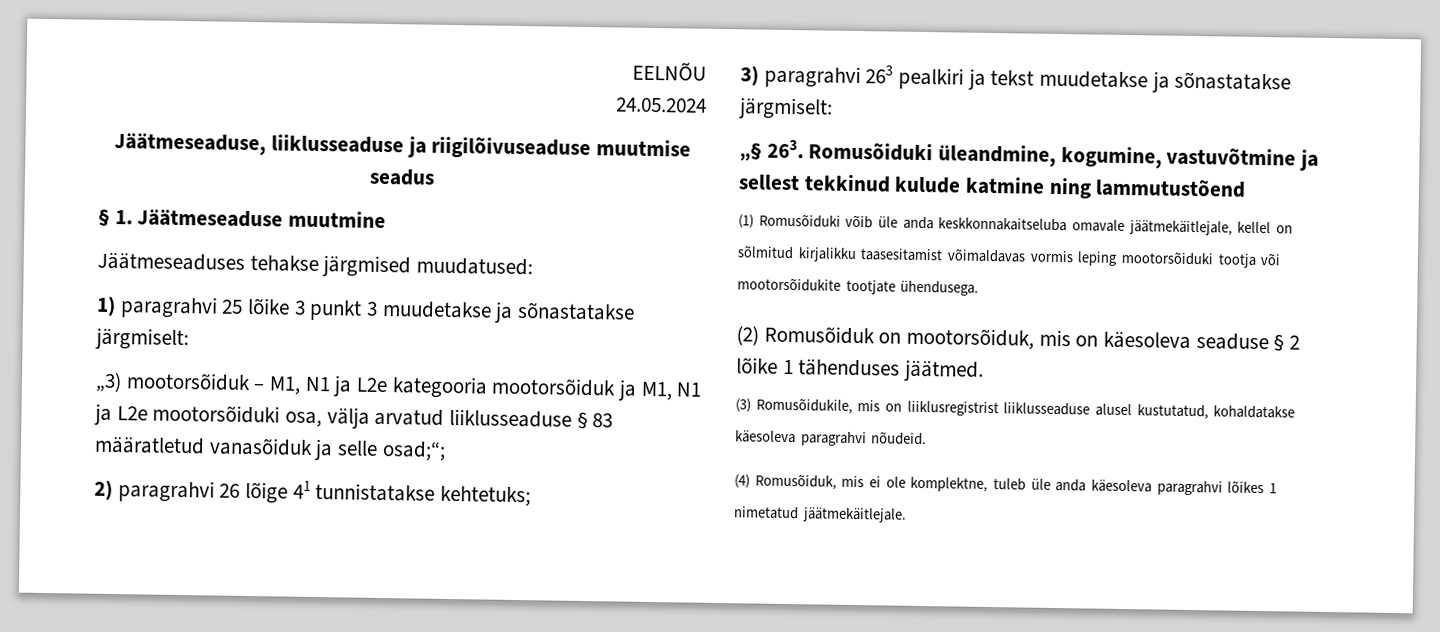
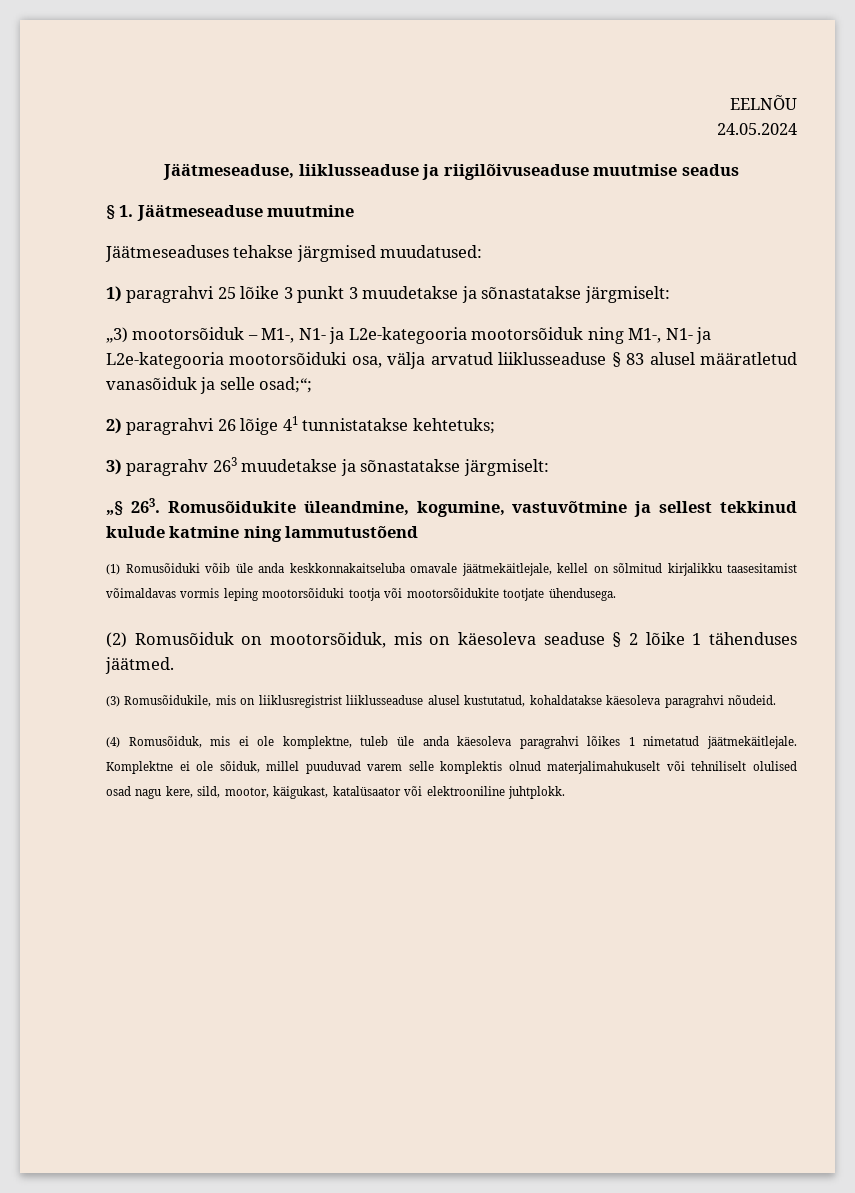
- „3) mootorsõiduk – M1, N1 ja L2e kategooria mootorsõiduk ja M1, N1 ja L2e mootorsõiduki osa, välja arvatud liiklusseaduse § 83 määratletud vanasõiduk ja selle osad;“;
+ „3) mootorsõiduk – M1-, N1- ja L2e-kategooria mootorsõiduk ning M1-, N1- ja L2e-kategooria mootorsõiduki osa, välja arvatud liiklusseaduse § 83 alusel määratletud vanasõiduk ja selle osad;“;
- 3) paragrahvi 263 pealkiri ja tekst muudetakse ja sõnastatakse järgmiselt:
+ 3) paragrahv 263 muudetakse ja sõnastatakse järgmiselt:
- „§ 263. Romusõiduki üleandmine, kogumine, vastuvõtmine ja sellest tekkinud kulude katmine ning lammutustõend
+ „§ 263. Romusõidukite üleandmine, kogumine, vastuvõtmine ja sellest tekkinud kulude katmine ning lammutustõend
+ Komplektne ei ole sõiduk, millel puuduvad varem selle komplektis olnud materjalimahukuselt või tehniliselt olulised osad nagu kere, sild, mootor, käigukast, katalüsaator või elektrooniline juhtplokk.

